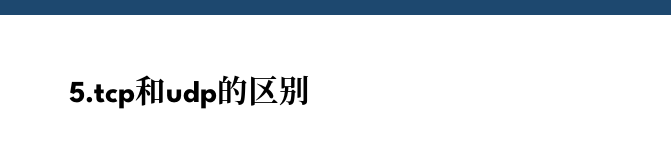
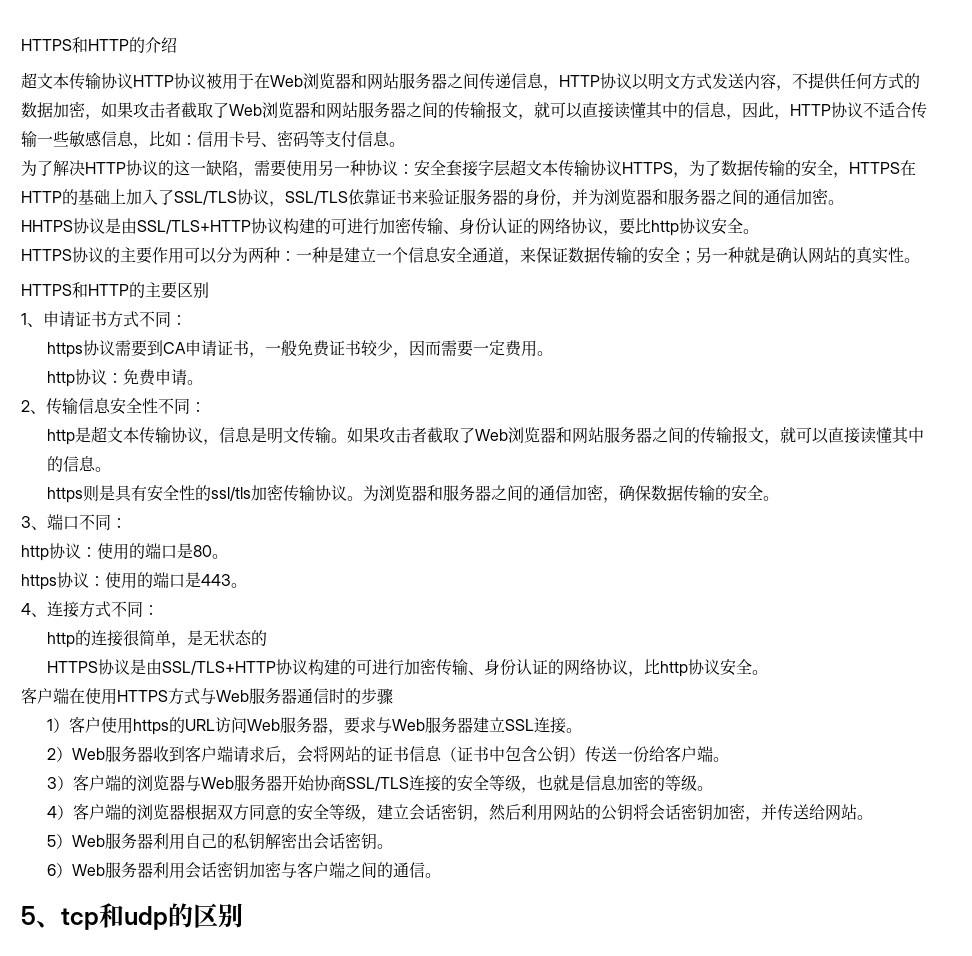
- 5.tcp和udp的区别
+ HTTPS和HTTP的介绍
+ 超文本传输协议HTTP协议被用于在Web浏览器和网站服务器之间传递信息，HTTP协议以明文方式发送内容，不提供任何方式的数据加密，如果攻击者截取了Web浏览器和网站服务器之间的传输报文，就可以直接读懂其中的信息，因此，HTTP协议不适合传输一些敏感信息，比如：信用卡号、密码等支付信息。
+ 为了解决HTTP协议的这一缺陷，需要使用另一种协议：安全套接字层超文本传输协议HTTPS，为了数据传输的安全，HTTPS在HTTP的基础上加入了SSL/TLS协议，SSL/TLS依靠证书来验证服务器的身份，并为浏览器和服务器之间的通信加密。
+ HHTPS协议是由SSL/TLS+HTTP协议构建的可进行加密传输、身份认证的网络协议，要比http协议安全。
+ HTTPS协议的主要作用可以分为两种：一种是建立一个信息安全通道，来保证数据传输的安全；另一种就是确认网站的真实性。
+ HTTPS和HTTP的主要区别
+ 1、申请证书方式不同：
+ https协议需要到CA申请证书，一般免费证书较少，因而需要一定费用。
+ http协议：免费申请。
+ 2、传输信息安全性不同：
+ http是超文本传输协议，信息是明文传输。如果攻击者截取了Web浏览器和网站服务器之间的传输报文，就可以直接读懂其中的信息。
+ https则是具有安全性的ssl/tls加密传输协议。为浏览器和服务器之间的通信加密，确保数据传输的安全。
+ 3、端口不同：
+ http协议：使用的端口是80。
+ https协议：使用的端口是443。
+ 4、连接方式不同：
+ http的连接很简单，是无状态的
+ HTTPS协议是由SSL/TLS+HTTP协议构建的可进行加密传输、身份认证的网络协议，比http协议安全。
+ 客户端在使用HTTPS方式与Web服务器通信时的步骤
+ 1）客户使用https的URL访问Web服务器，要求与Web服务器建立SSL连接。
+ 2）Web服务器收到客户端请求后，会将网站的证书信息（证书中包含公钥）传送一份给客户端。
+ 3）客户端的浏览器与Web服务器开始协商SSL/TLS连接的安全等级，也就是信息加密的等级。
+ 4）客户端的浏览器根据双方同意的安全等级，建立会话密钥，然后利用网站的公钥将会话密钥加密，并传送给网站。
+ 5）Web服务器利用自己的私钥解密出会话密钥。
+ 6）Web服务器利用会话密钥加密与客户端之间的通信。
+ 5、tcp和udp的区别

